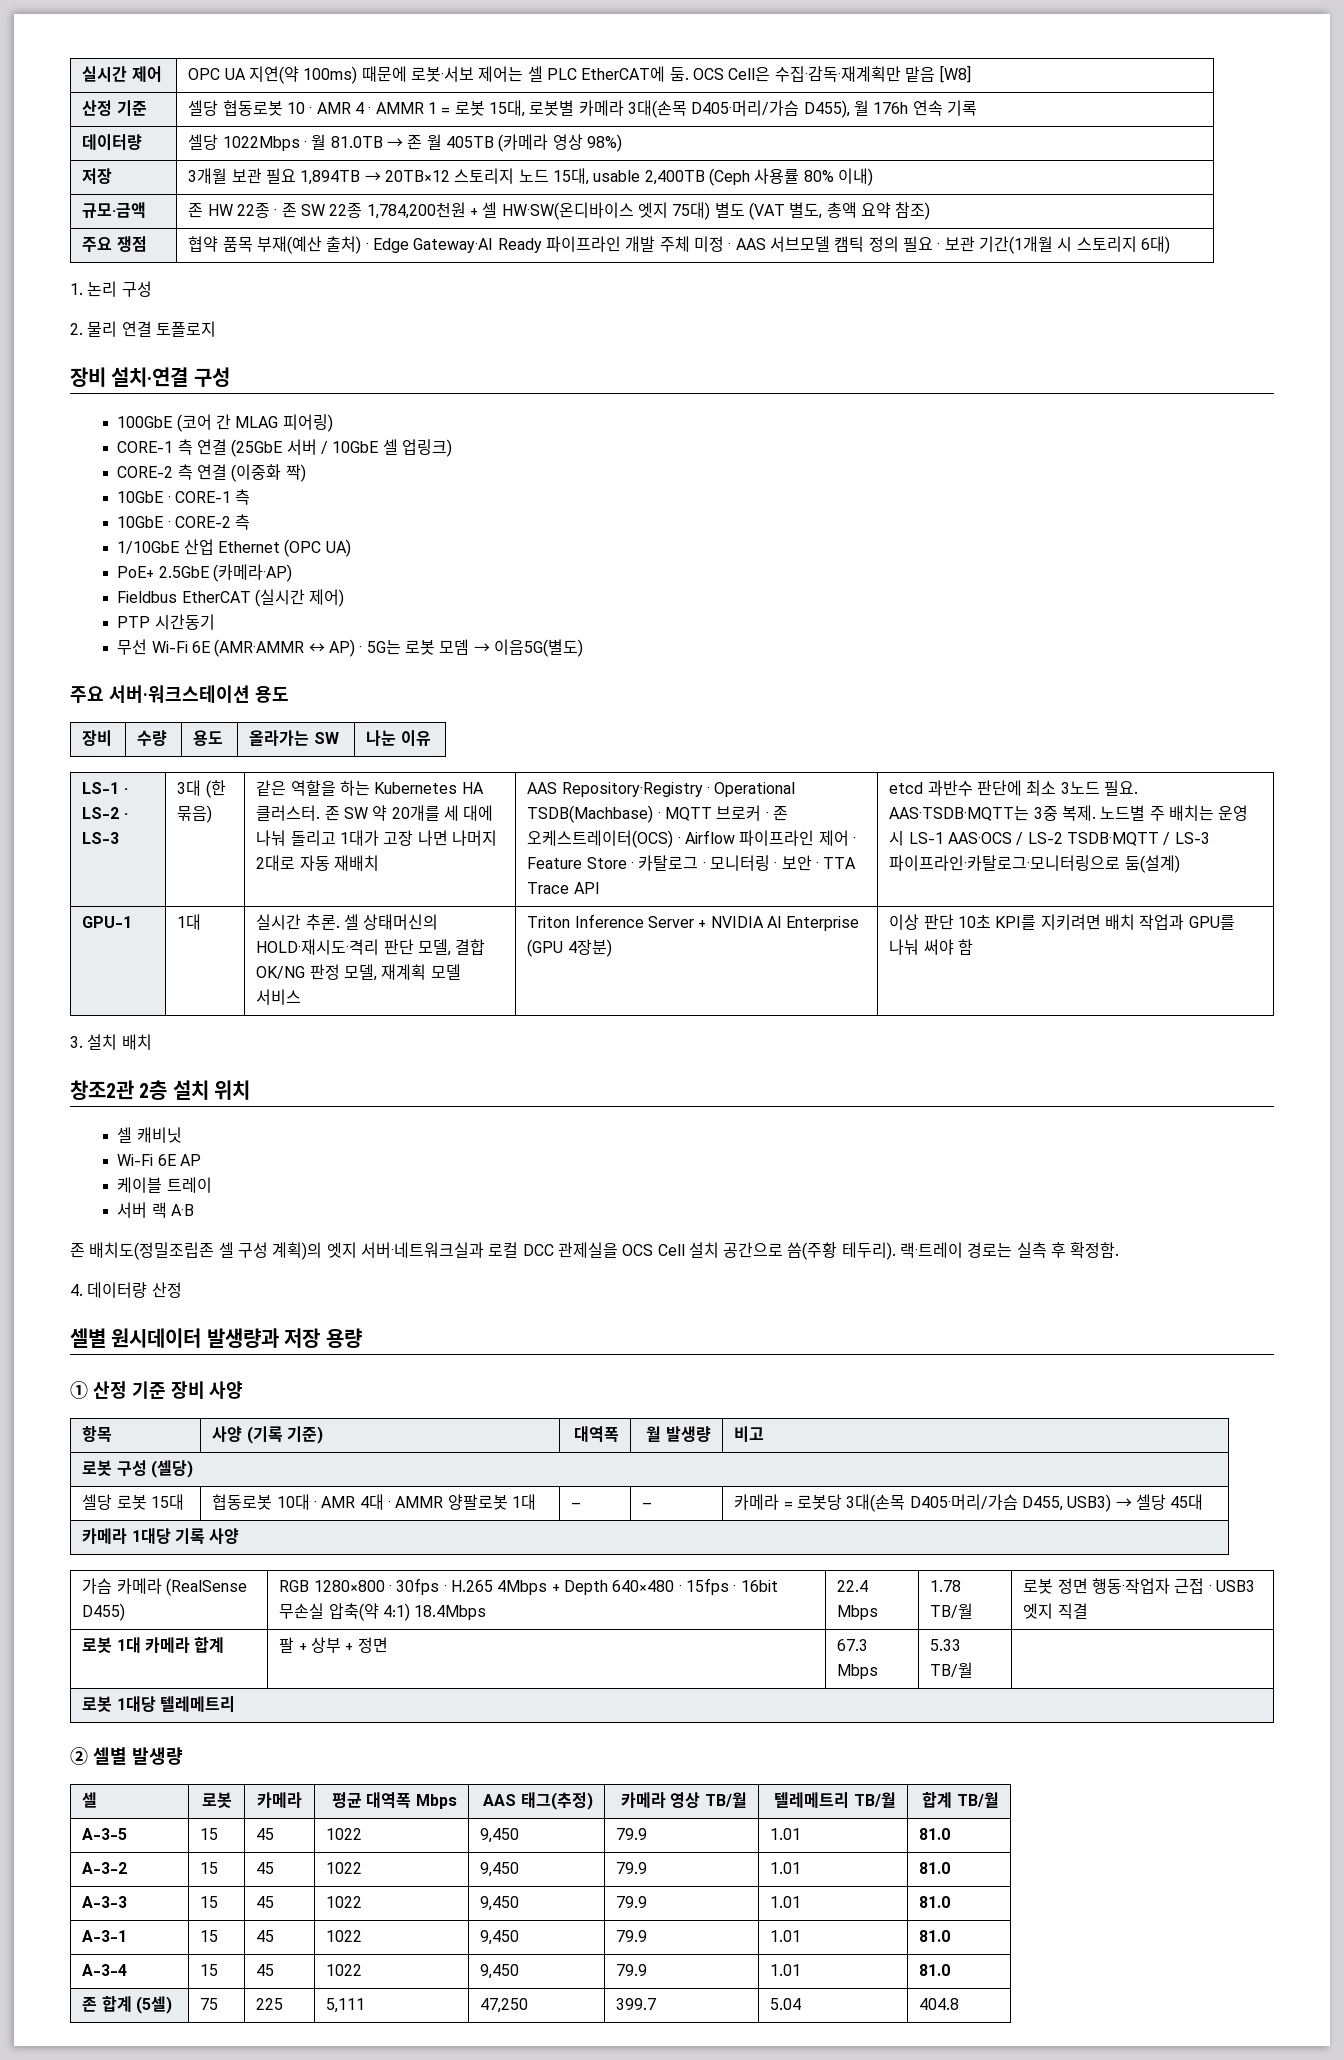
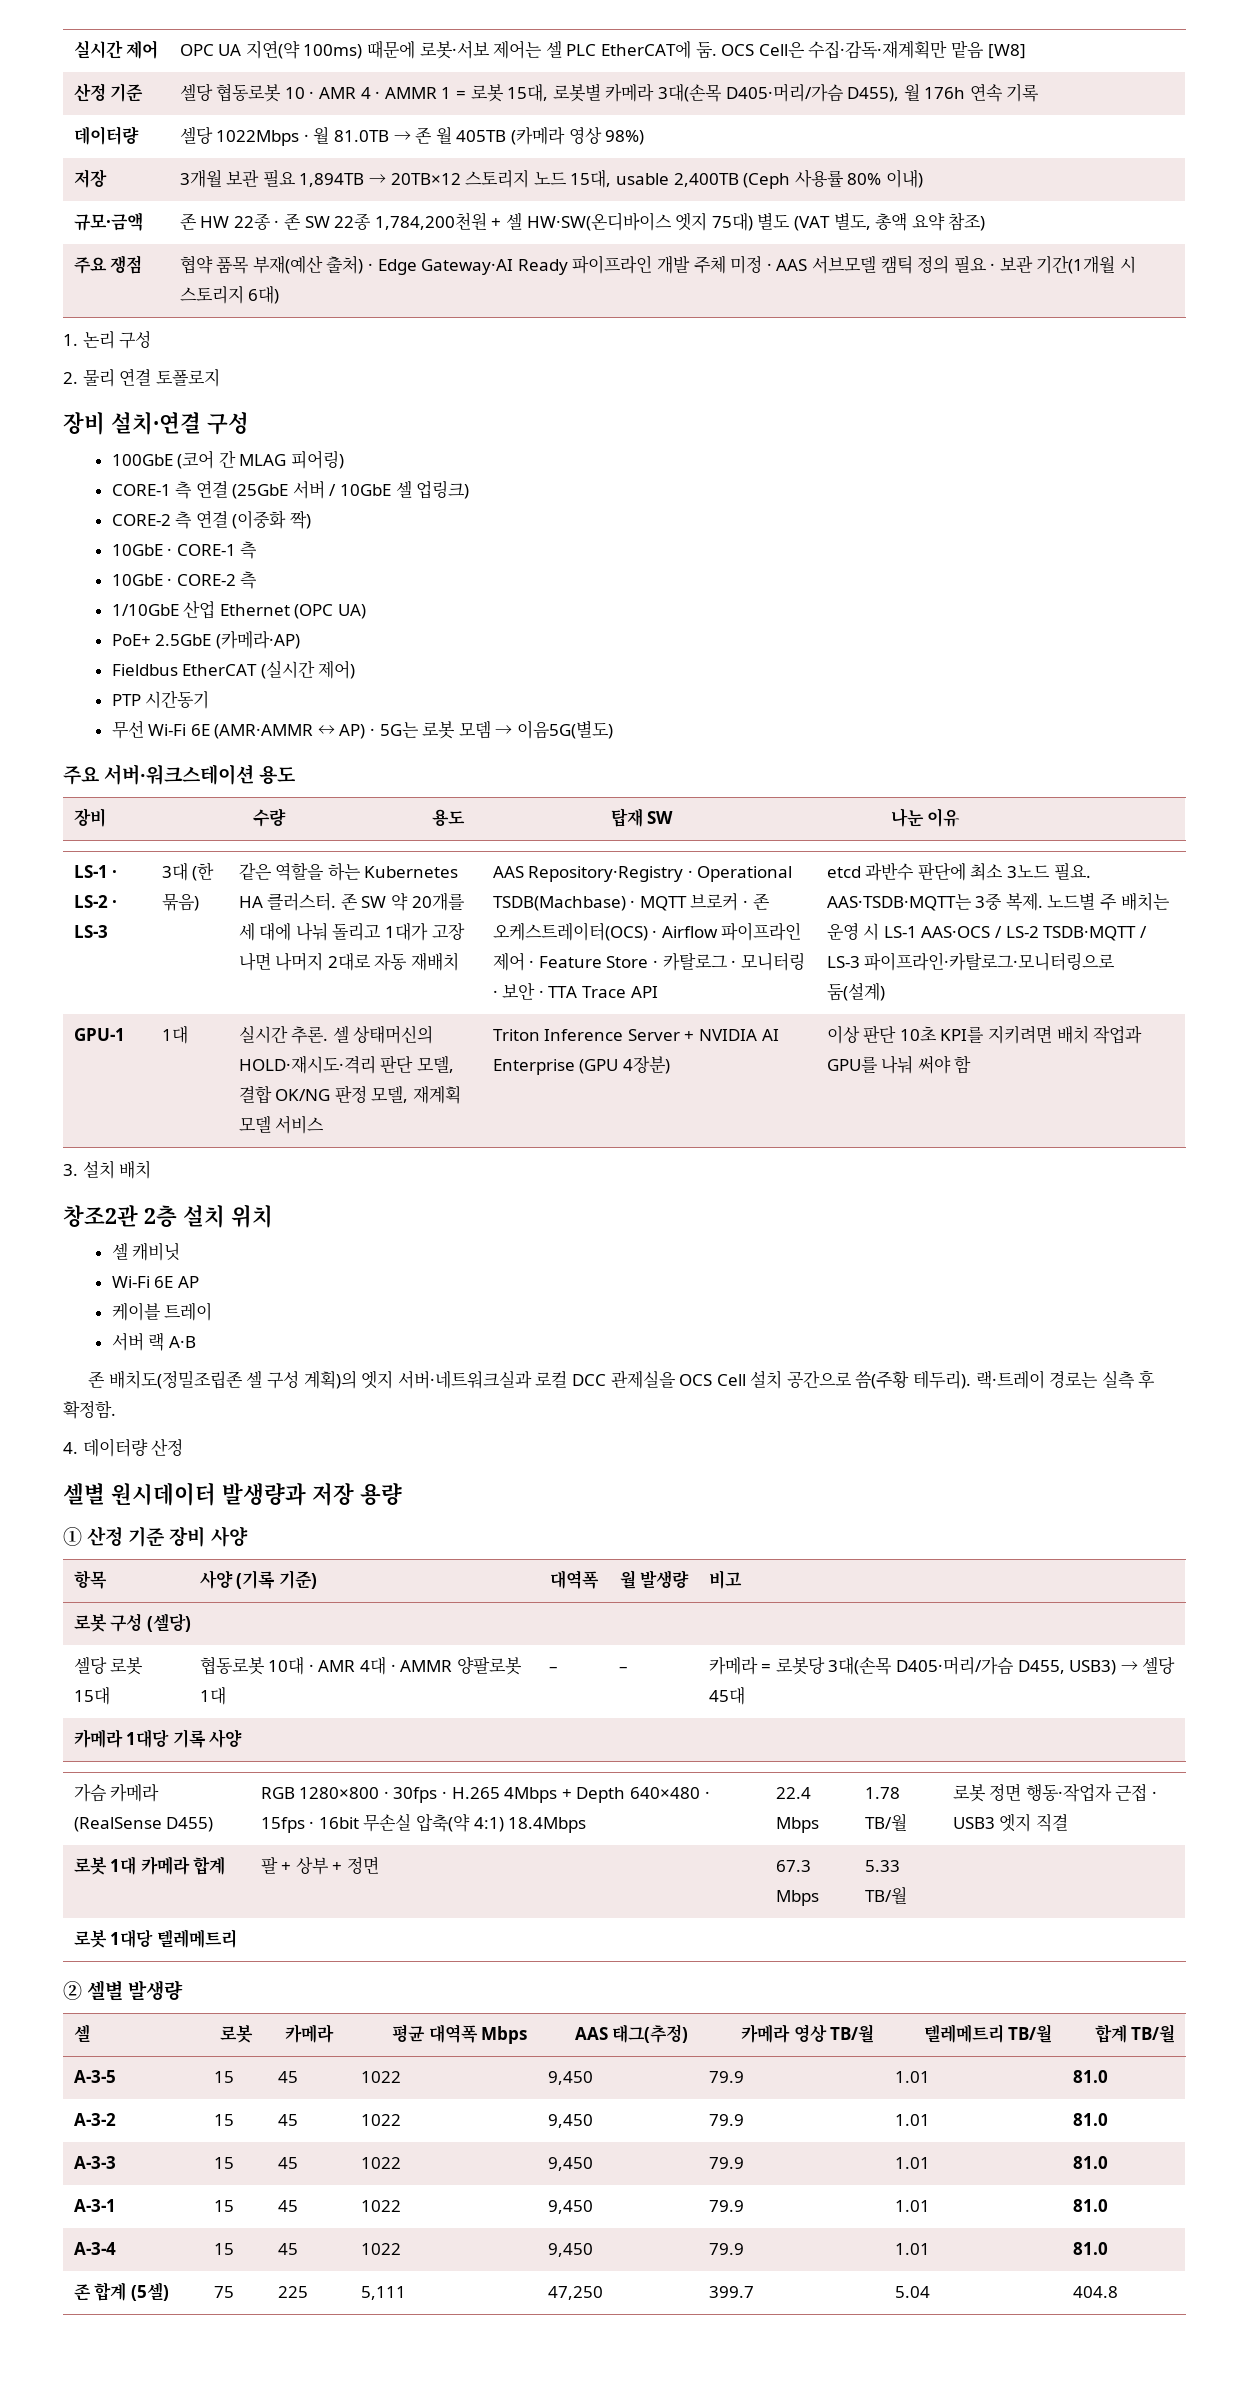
- 장비 | 수량 | 용도 | 올라가는 SW | 나눈 이유
+ 장비 | 수량 | 용도 | 탑재 SW | 나눈 이유

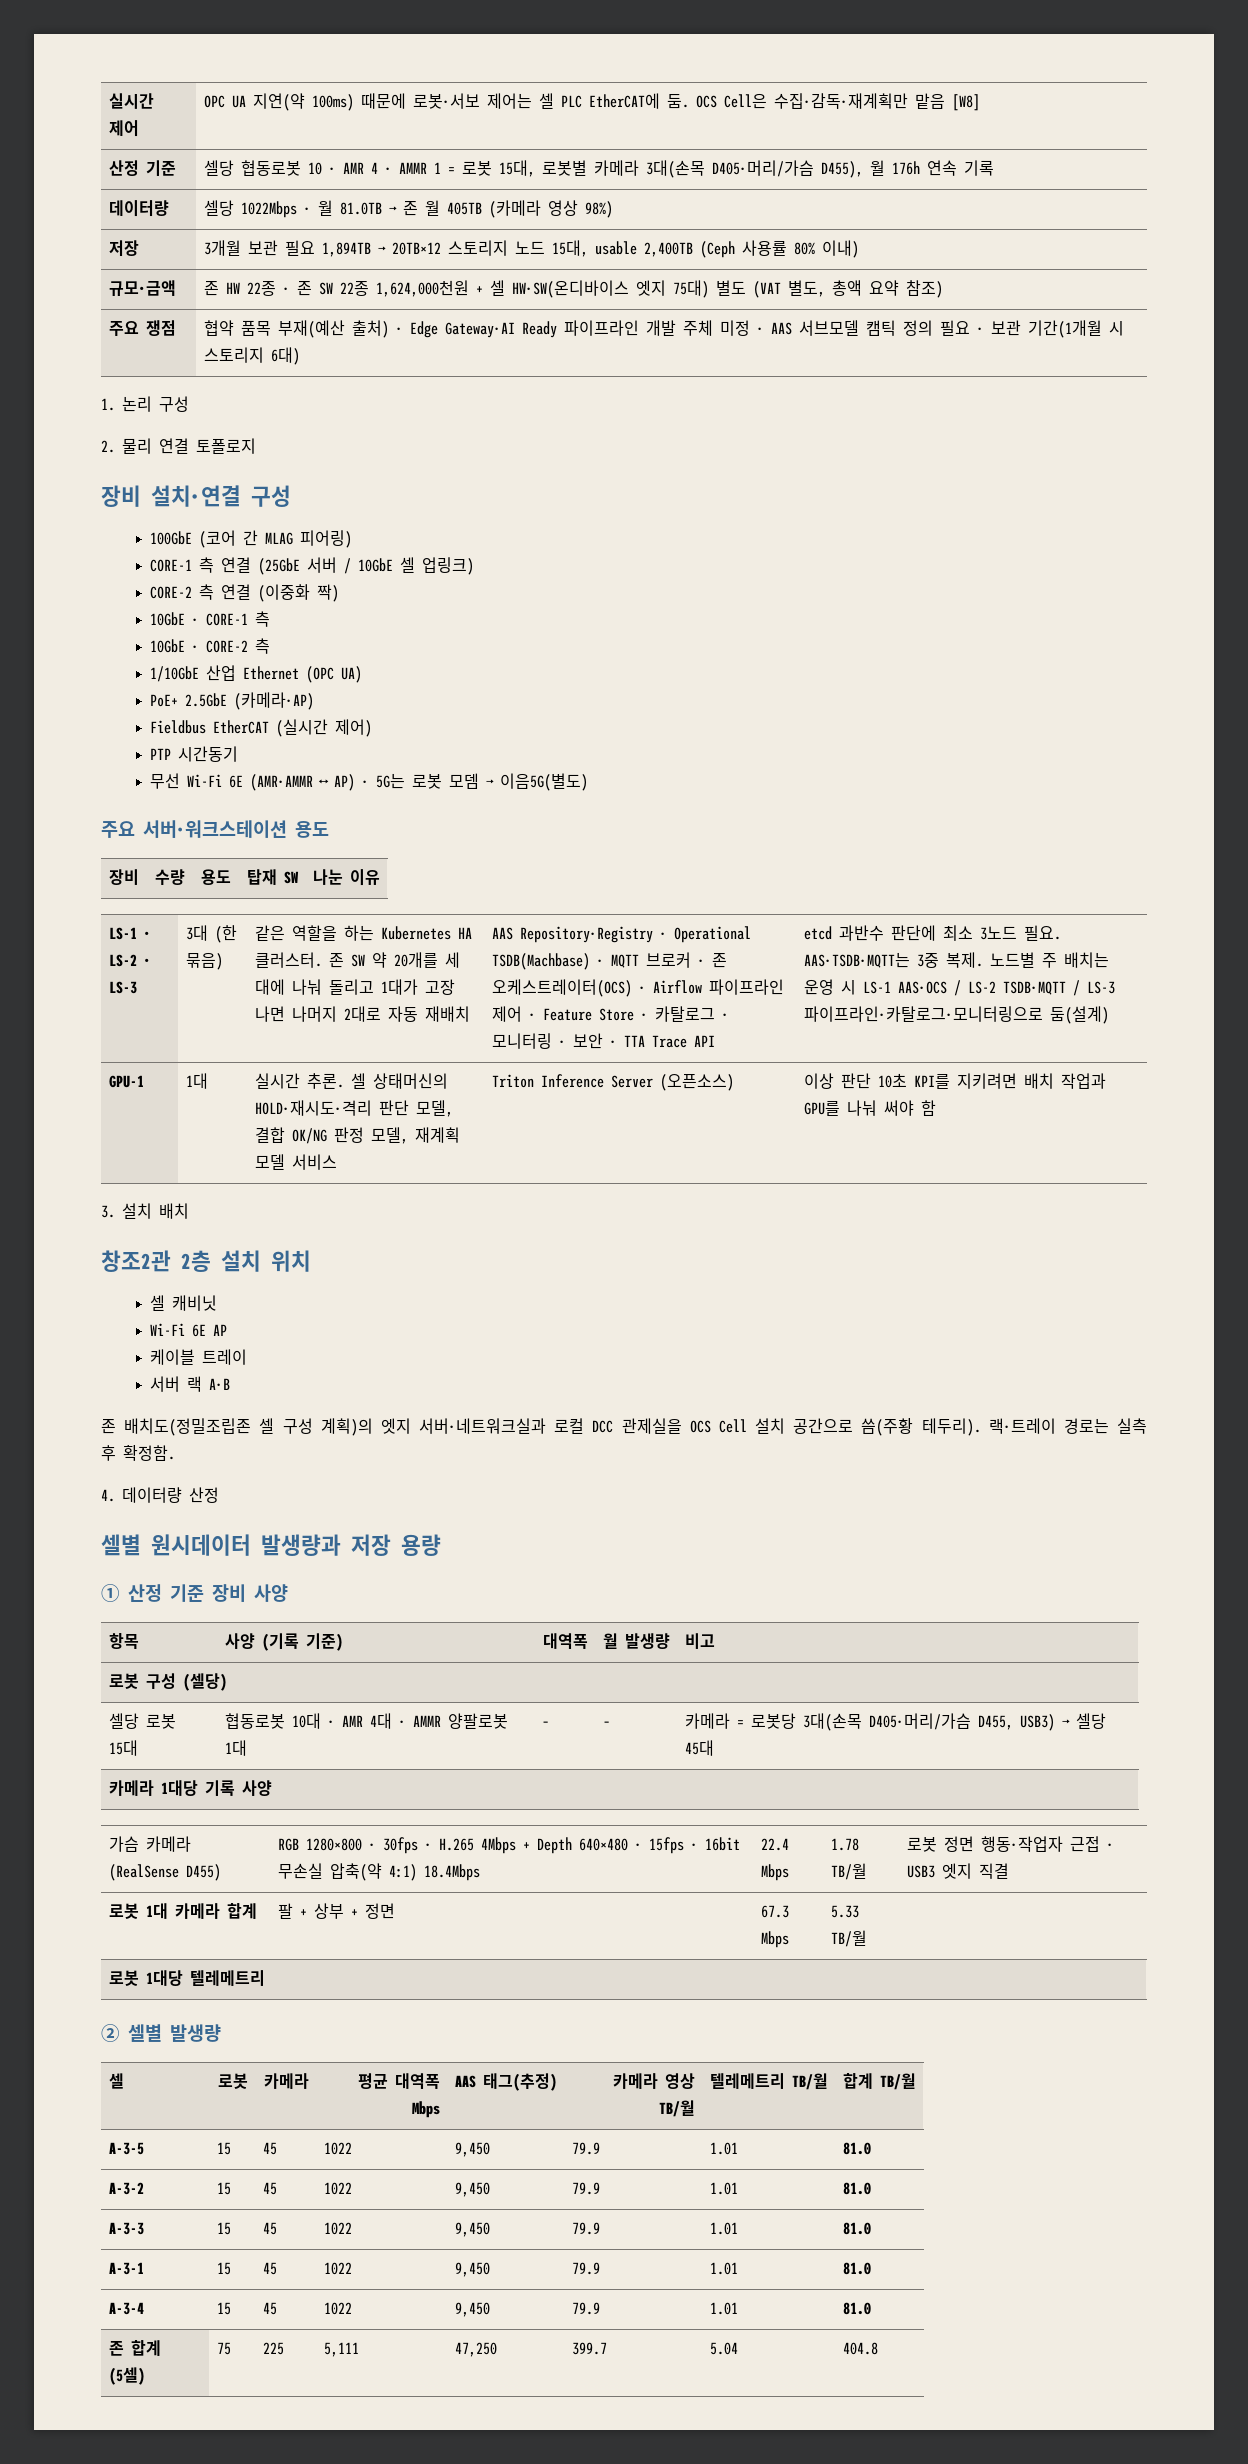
- 규모·금액 | 존 HW 22종 · 존 SW 22종 1,784,200천원 + 셀 HW·SW(온디바이스 엣지 75대) 별도 (VAT 별도, 총액 요약 참조)
+ 규모·금액 | 존 HW 22종 · 존 SW 22종 1,624,000천원 + 셀 HW·SW(온디바이스 엣지 75대) 별도 (VAT 별도, 총액 요약 참조)
- GPU-1 | 1대 | 실시간 추론. 셀 상태머신의 HOLD·재시도·격리 판단 모델, 결합 OK/NG 판정 모델, 재계획 모델 서비스 | Triton Inference Server + NVIDIA AI Enterprise (GPU 4장분) | 이상 판단 10초 KPI를 지키려면 배치 작업과 GPU를 나눠 써야 함
+ GPU-1 | 1대 | 실시간 추론. 셀 상태머신의 HOLD·재시도·격리 판단 모델, 결합 OK/NG 판정 모델, 재계획 모델 서비스 | Triton Inference Server (오픈소스) | 이상 판단 10초 KPI를 지키려면 배치 작업과 GPU를 나눠 써야 함

